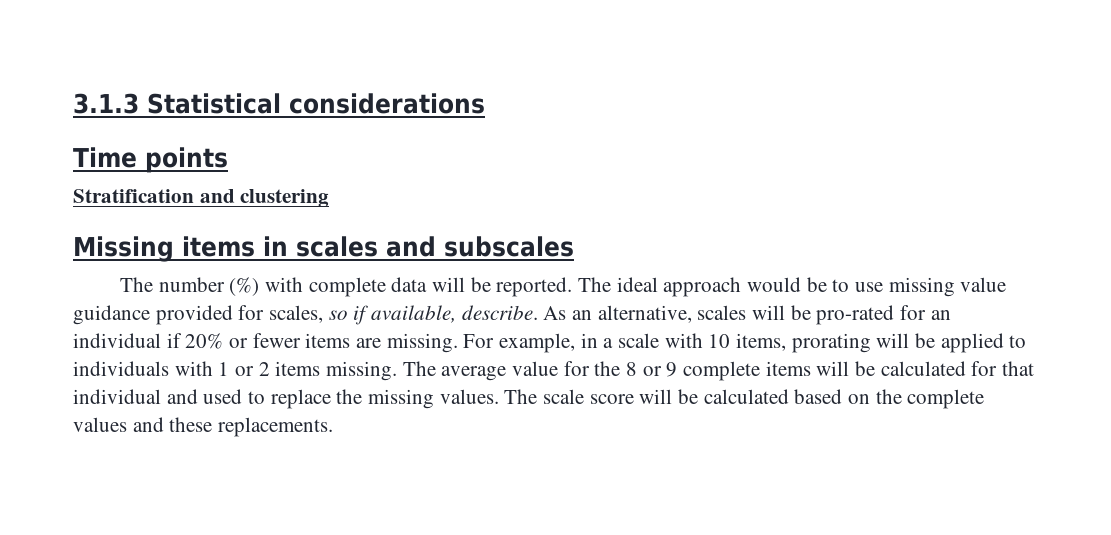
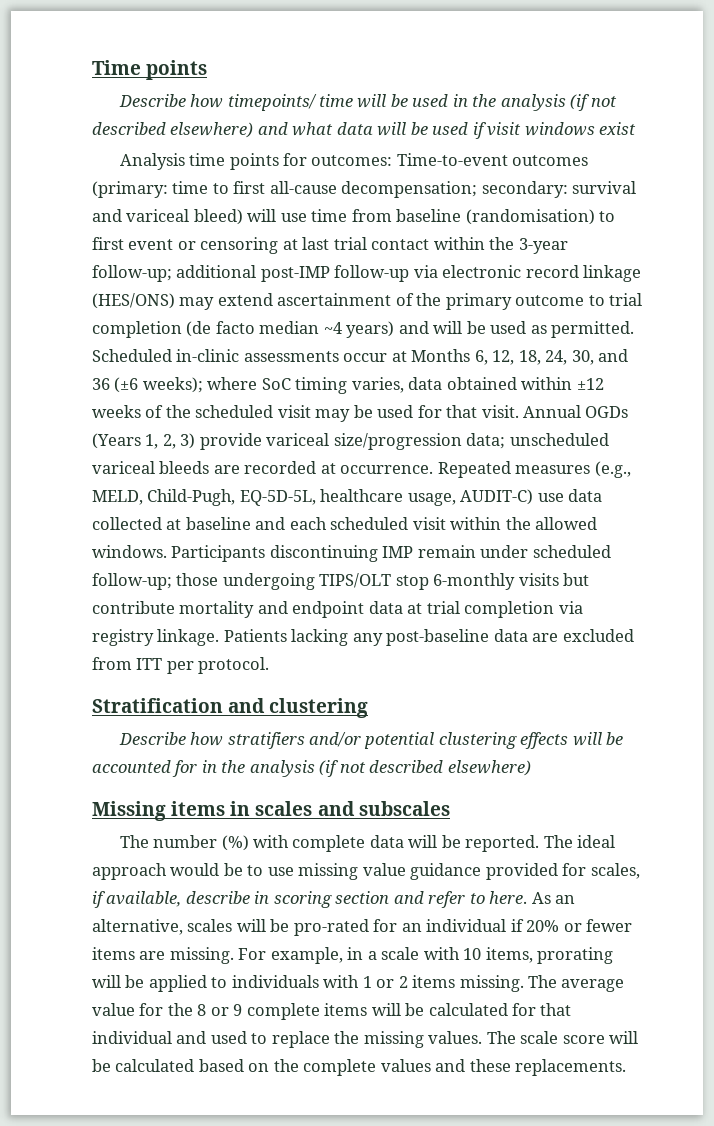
- 3.1.3 Statistical considerations
+ Describe how timepoints/ time will be used in the analysis (if not described elsewhere) and what data will be used if visit windows exist
+ Analysis time points for outcomes: Time-to-event outcomes (primary: time to first all-cause decompensation; secondary: survival and variceal bleed) will use time from baseline (randomisation) to first event or censoring at last trial contact within the 3-year follow-up; additional post-IMP follow-up via electronic record linkage (HES/ONS) may extend ascertainment of the primary outcome to trial completion (de facto median ~4 years) and will be used as permitted. Scheduled in-clinic assessments occur at Months 6, 12, 18, 24, 30, and 36 (±6 weeks); where SoC timing varies, data obtained within ±12 weeks of the scheduled visit may be used for that visit. Annual OGDs (Years 1, 2, 3) provide variceal size/progression data; unscheduled variceal bleeds are recorded at occurrence. Repeated measures (e.g., MELD, Child-Pugh, EQ-5D-5L, healthcare usage, AUDIT-C) use data collected at baseline and each scheduled visit within the allowed windows. Participants discontinuing IMP remain under scheduled follow-up; those undergoing TIPS/OLT stop 6‑monthly visits but contribute mortality and endpoint data at trial completion via registry linkage. Patients lacking any post-baseline data are excluded from ITT per protocol.
  Stratification and clustering
+ Describe how stratifiers and/or potential clustering effects will be accounted for in the analysis (if not described elsewhere)
- The ideal approach would be to use missing value guidance provided for scales, so if available, describe.
+ The ideal approach would be to use missing value guidance provided for scales, if available, describe in scoring section and refer to here.

